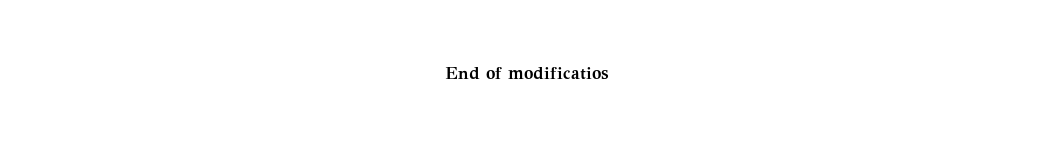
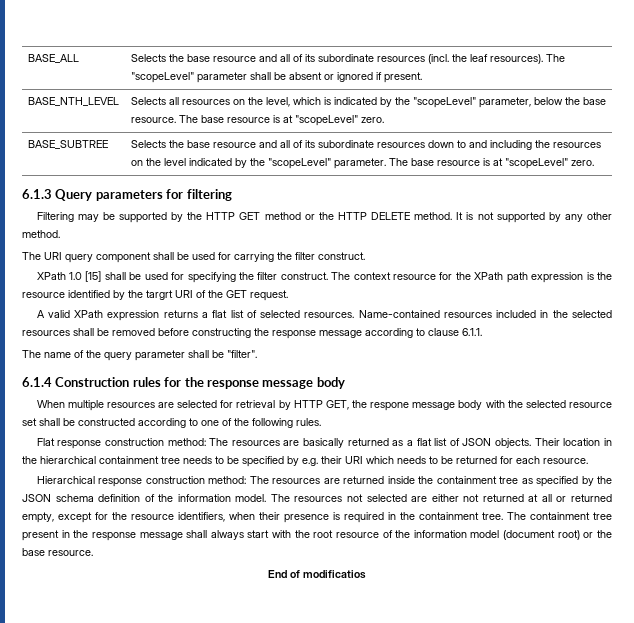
+ BASE_ALL | Selects the base resource and all of its subordinate resources (incl. the leaf resources). The "scopeLevel" parameter shall be absent or ignored if present.
+ BASE_NTH_LEVEL | Selects all resources on the level, which is indicated by the "scopeLevel" parameter, below the base resource. The base resource is at "scopeLevel" zero.
+ BASE_SUBTREE | Selects the base resource and all of its subordinate resources down to and including the resources on the level indicated by the "scopeLevel" parameter. The base resource is at "scopeLevel" zero.
+ 6.1.3 Query parameters for filtering
+ Filtering may be supported by the HTTP GET method or the HTTP DELETE method. It is not supported by any other method.
+ The URI query component shall be used for carrying the filter construct.
+ XPath 1.0 [15] shall be used for specifying the filter construct. The context resource for the XPath path expression is the resource identified by the targrt URI of the GET request.
+ A valid XPath expression returns a flat list of selected resources. Name-contained resources included in the selected resources shall be removed before constructing the response message according to clause 6.1.1.
+ The name of the query parameter shall be "filter".
+ 6.1.4 Construction rules for the response message body
+ When multiple resources are selected for retrieval by HTTP GET, the respone message body with the selected resource set shall be constructed according to one of the following rules.
+ Flat response construction method: The resources are basically returned as a flat list of JSON objects. Their location in the hierarchical containment tree needs to be specified by e.g. their URI which needs to be returned for each resource.
+ Hierarchical response construction method: The resources are returned inside the containment tree as specified by the JSON schema definition of the information model. The resources not selected are either not returned at all or returned empty, except for the resource identifiers, when their presence is required in the containment tree. The containment tree present in the response message shall always start with the root resource of the information model (document root) or the base resource.

